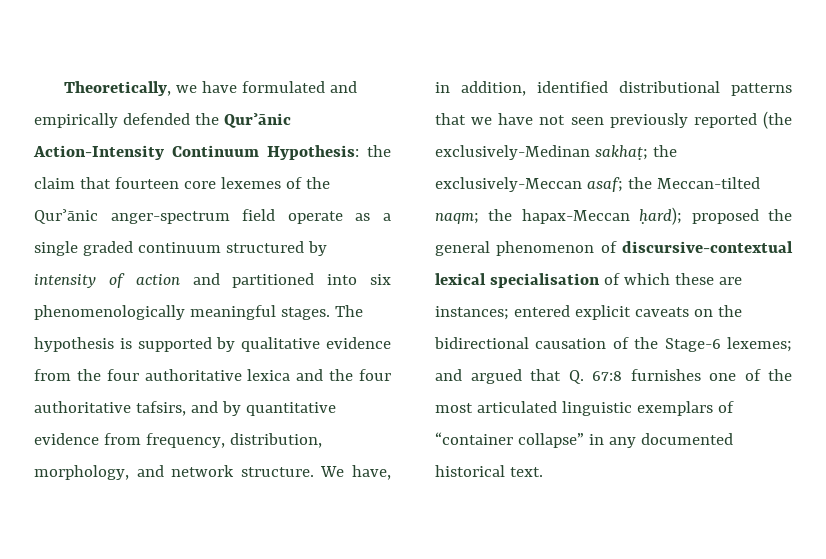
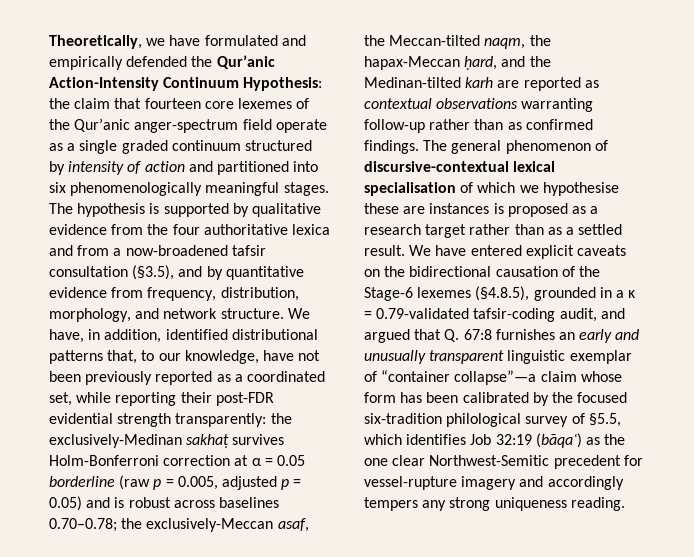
- Theoretically, we have formulated and empirically defended the Qurʾānic Action-Intensity Continuum Hypothesis: the claim that fourteen core lexemes of the Qurʾānic anger-spectrum field operate as a single graded continuum structured by intensity of action and partitioned into six phenomenologically meaningful stages.
+ Theoretically, we have formulated and empirically defended the Qur’anic Action-Intensity Continuum Hypothesis: the claim that fourteen core lexemes of the Qur’anic anger-spectrum field operate as a single graded continuum structured by intensity of action and partitioned into six phenomenologically meaningful stages.
- The hypothesis is supported by qualitative evidence from the four authoritative lexica and the four authoritative tafsirs, and by quantitative evidence from frequency, distribution, morphology, and network structure.
+ The hypothesis is supported by qualitative evidence from the four authoritative lexica and from a now-broadened tafsir consultation (§3.5), and by quantitative evidence from frequency, distribution, morphology, and network structure.
- We have, in addition, identified distributional patterns that we have not seen previously reported (the exclusively-Medinan sakhaṭ; the exclusively-Meccan asaf; the Meccan-tilted naqm; the hapax-Meccan ḥard); proposed the general phenomenon of discursive-contextual lexical specialisation of which these are instances; entered explicit caveats on the bidirectional causation of the Stage-6 lexemes; and argued that Q. 67:8 furnishes one of the most articulated linguistic exemplars of “container collapse” in any documented historical text.
+ We have, in addition, identified distributional patterns that, to our knowledge, have not been previously reported as a coordinated set, while reporting their post-FDR evidential strength transparently: the exclusively-Medinan sakhaṭ survives Holm-Bonferroni correction at α = 0.05 borderline (raw p = 0.005, adjusted p = 0.05) and is robust across baselines 0.70–0.78; the exclusively-Meccan asaf, the Meccan-tilted naqm, the hapax-Meccan ḥard, and the Medinan-tilted karh are reported as contextual observations warranting follow-up rather than as confirmed findings. The general phenomenon of discursive-contextual lexical specialisation of which we hypothesise these are instances is proposed as a research target rather than as a settled result. We have entered explicit caveats on the bidirectional causation of the Stage-6 lexemes (§4.8.5), grounded in a κ = 0.79-validated tafsir-coding audit, and argued that Q. 67:8 furnishes an early and unusually transparent linguistic exemplar of “container collapse”—a claim whose form has been calibrated by the focused six-tradition philological survey of §5.5, which identifies Job 32:19 (bāqaʿ) as the one clear Northwest-Semitic precedent for vessel-rupture imagery and accordingly tempers any strong uniqueness reading.

